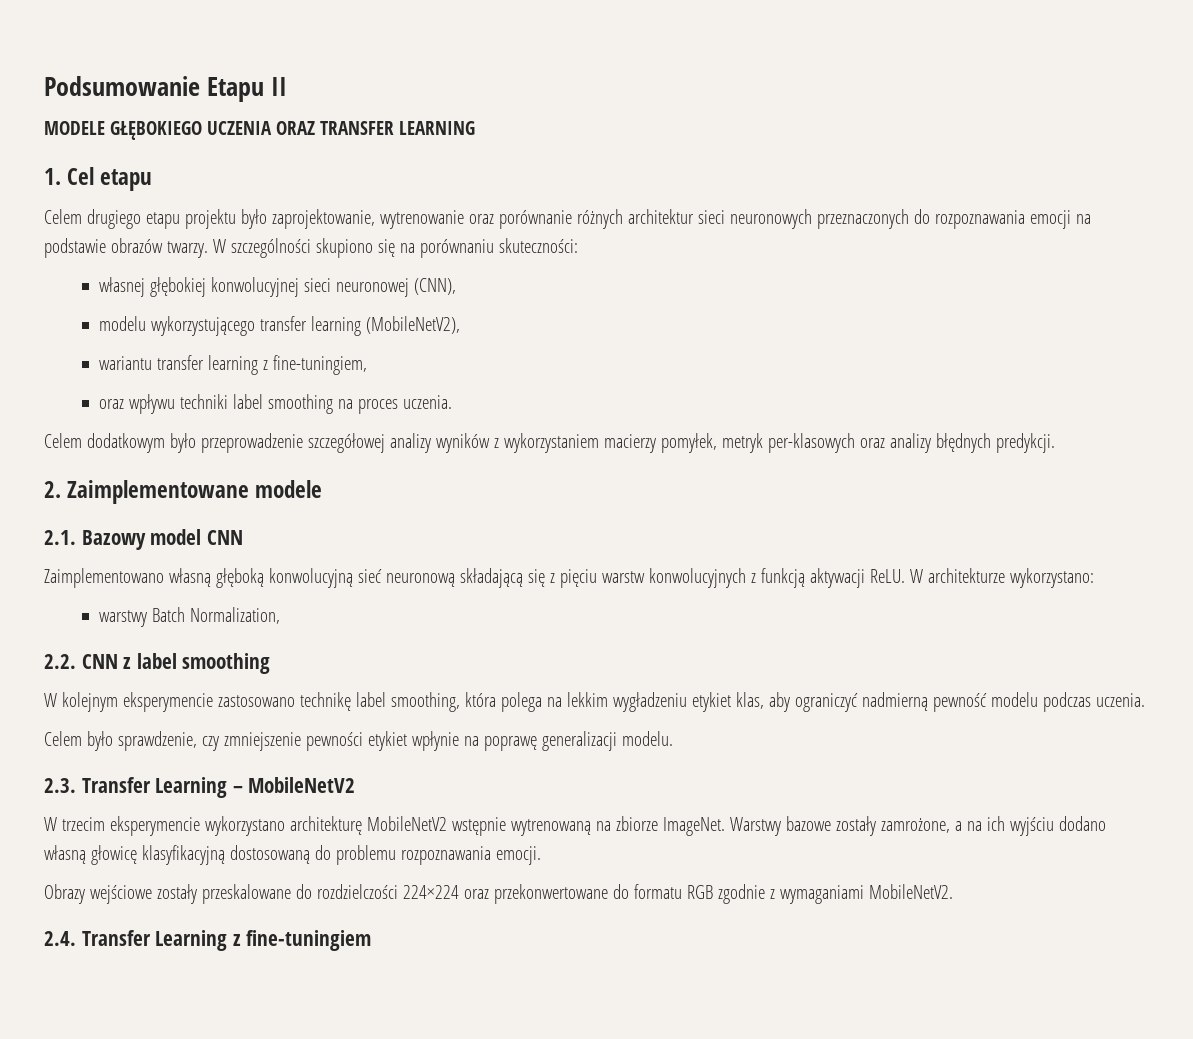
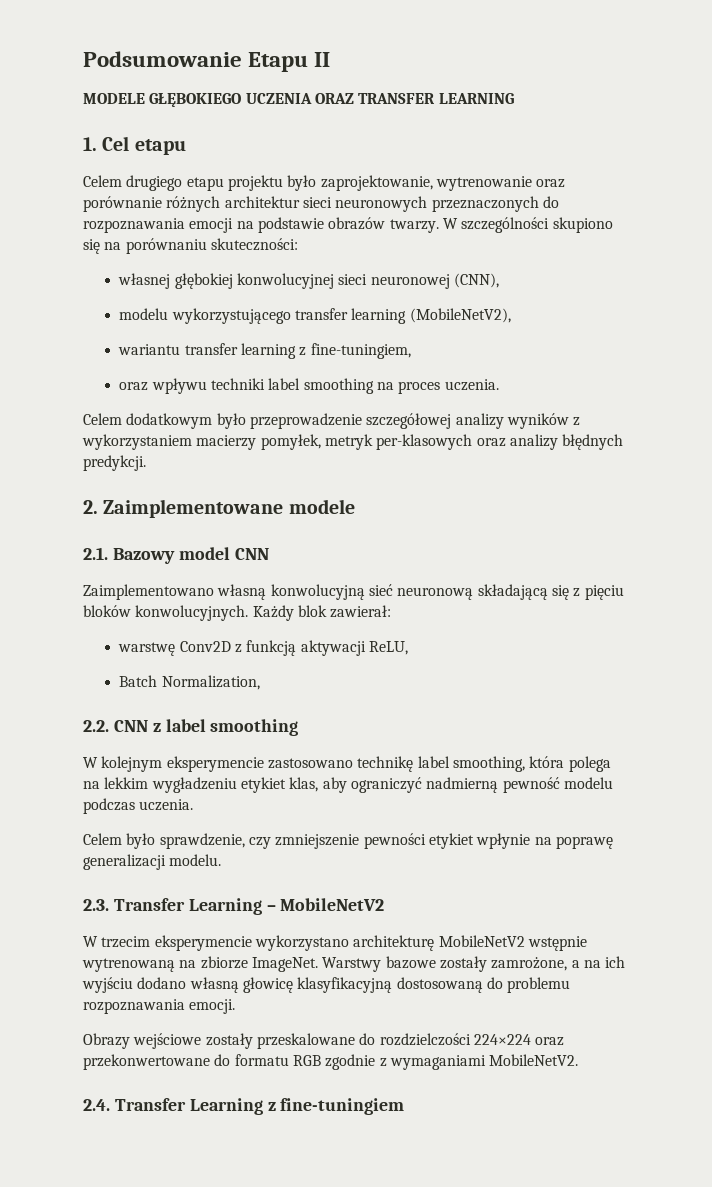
- Zaimplementowano własną głęboką konwolucyjną sieć neuronową składającą się z pięciu warstw konwolucyjnych z funkcją aktywacji ReLU. W architekturze wykorzystano:
- warstwy Batch Normalization,
+ Zaimplementowano własną konwolucyjną sieć neuronową składającą się z pięciu bloków konwolucyjnych. Każdy blok zawierał:
+ warstwę Conv2D z funkcją aktywacji ReLU,
+ Batch Normalization,

